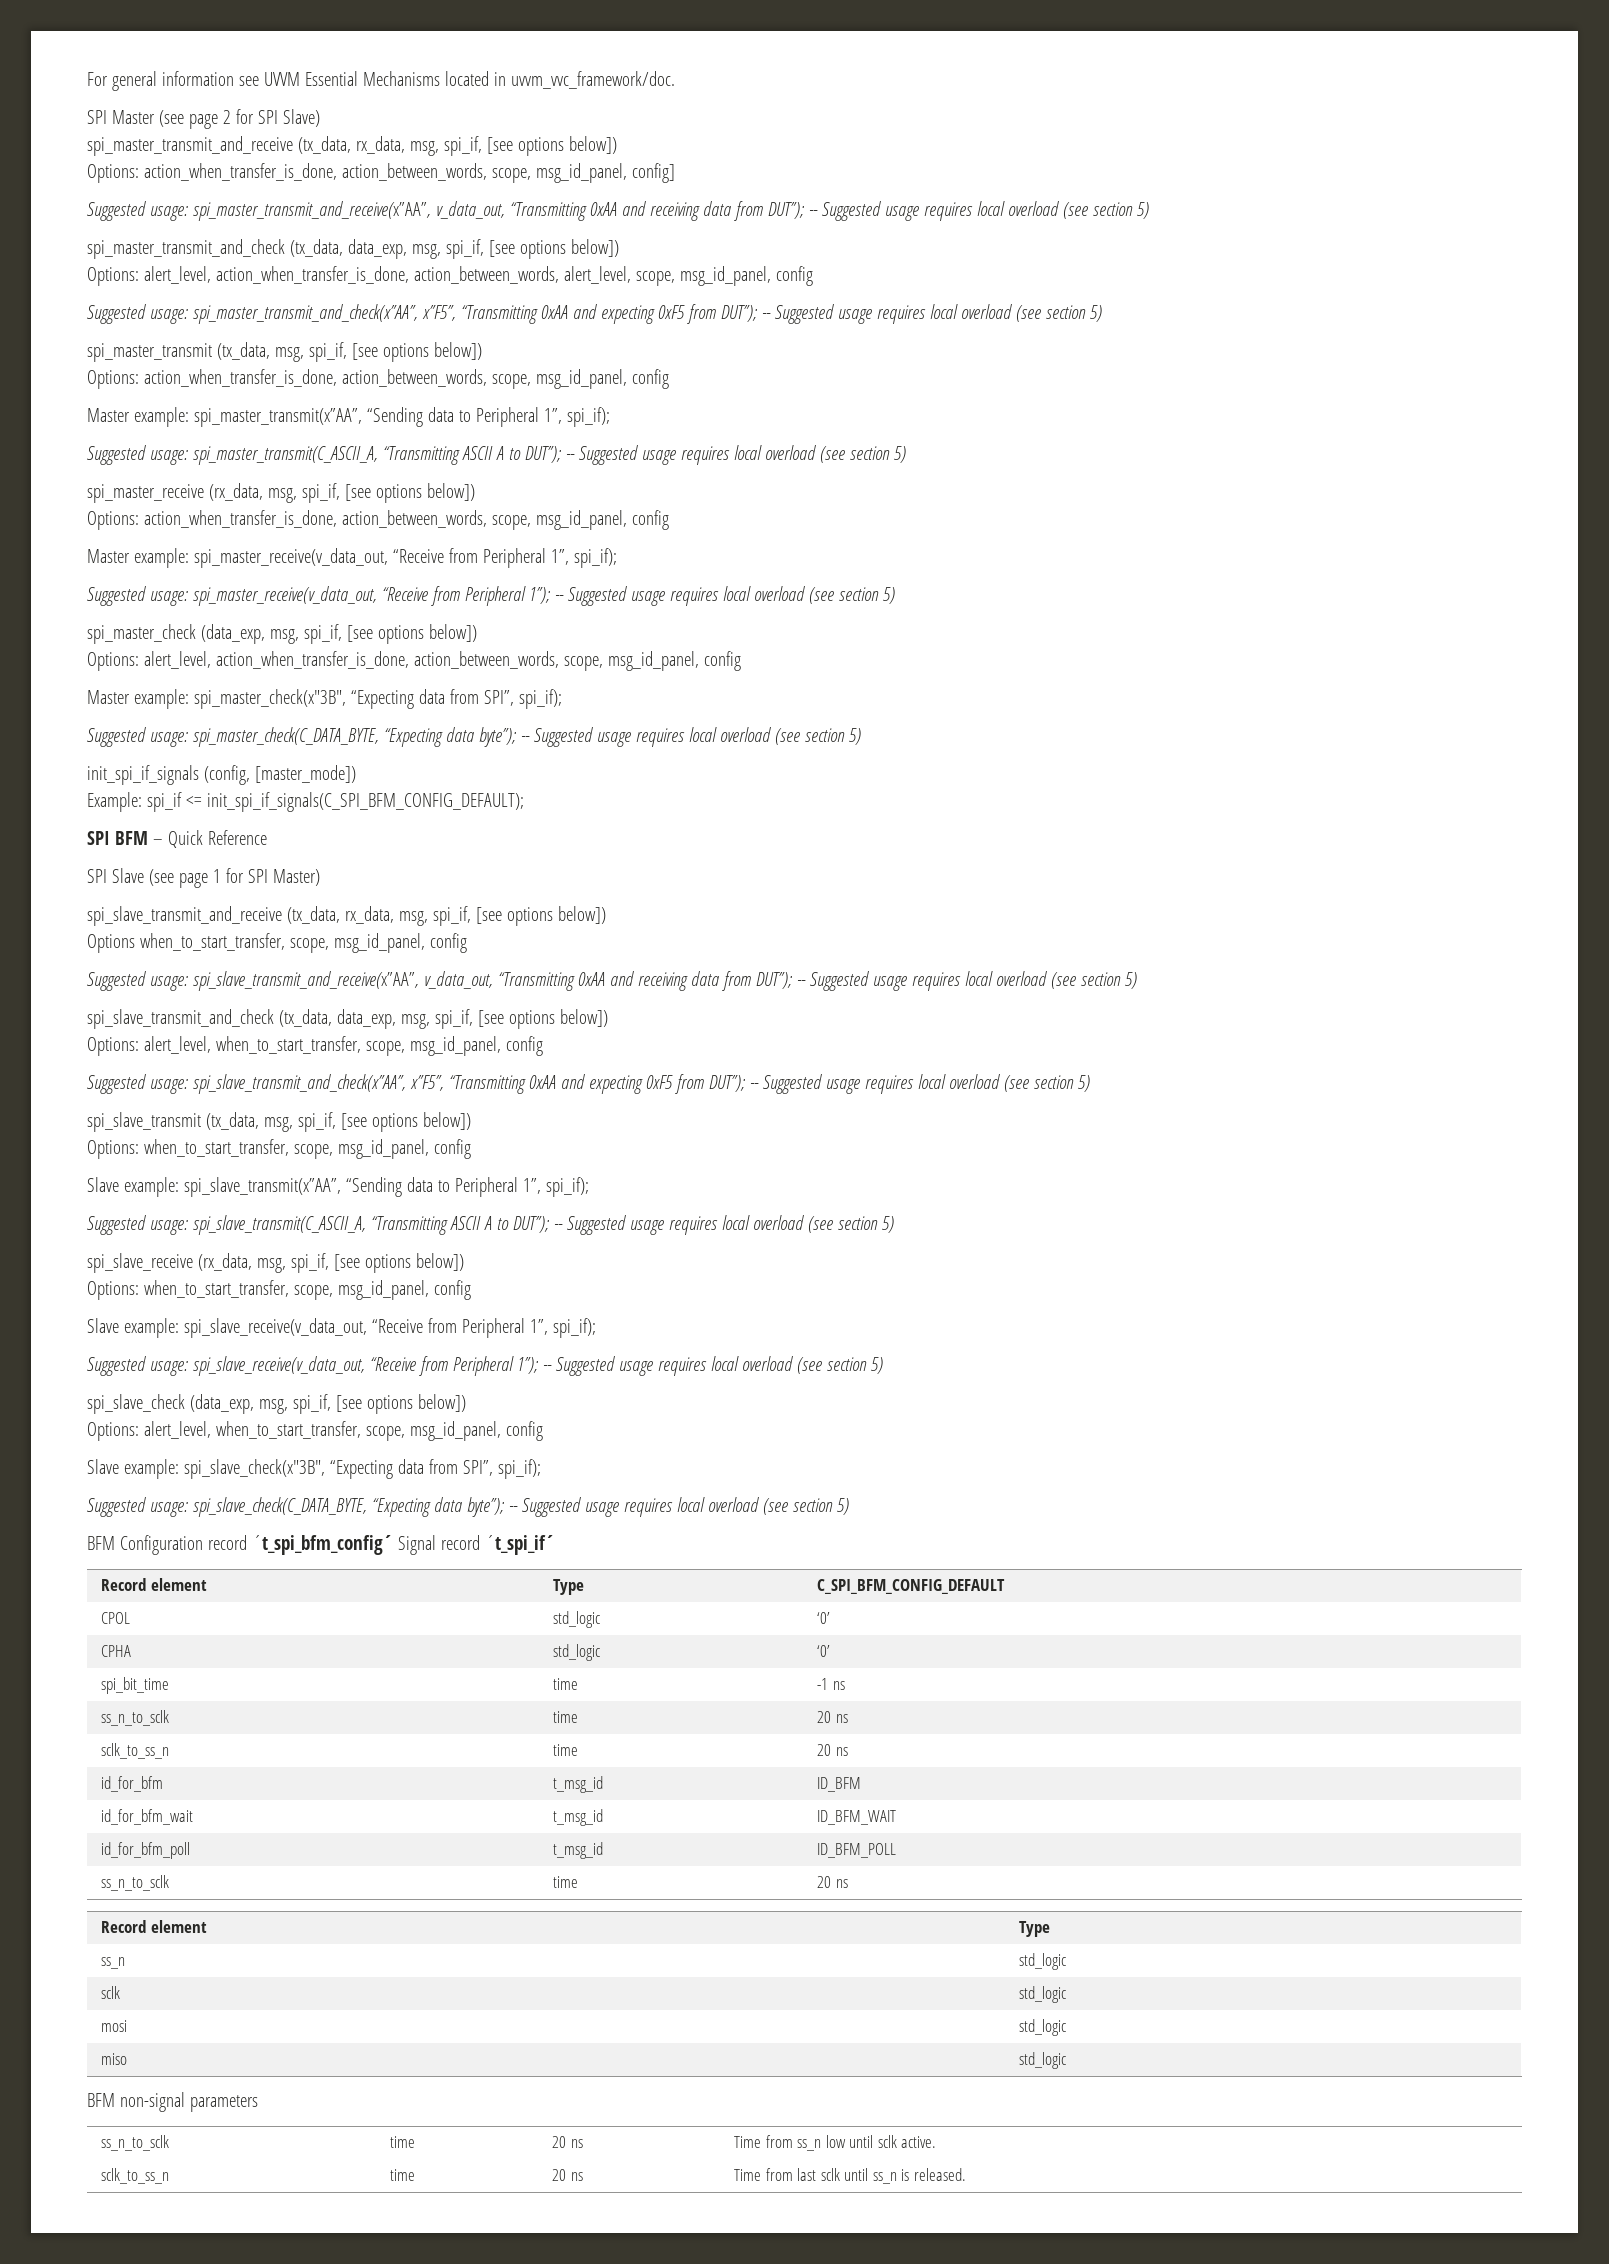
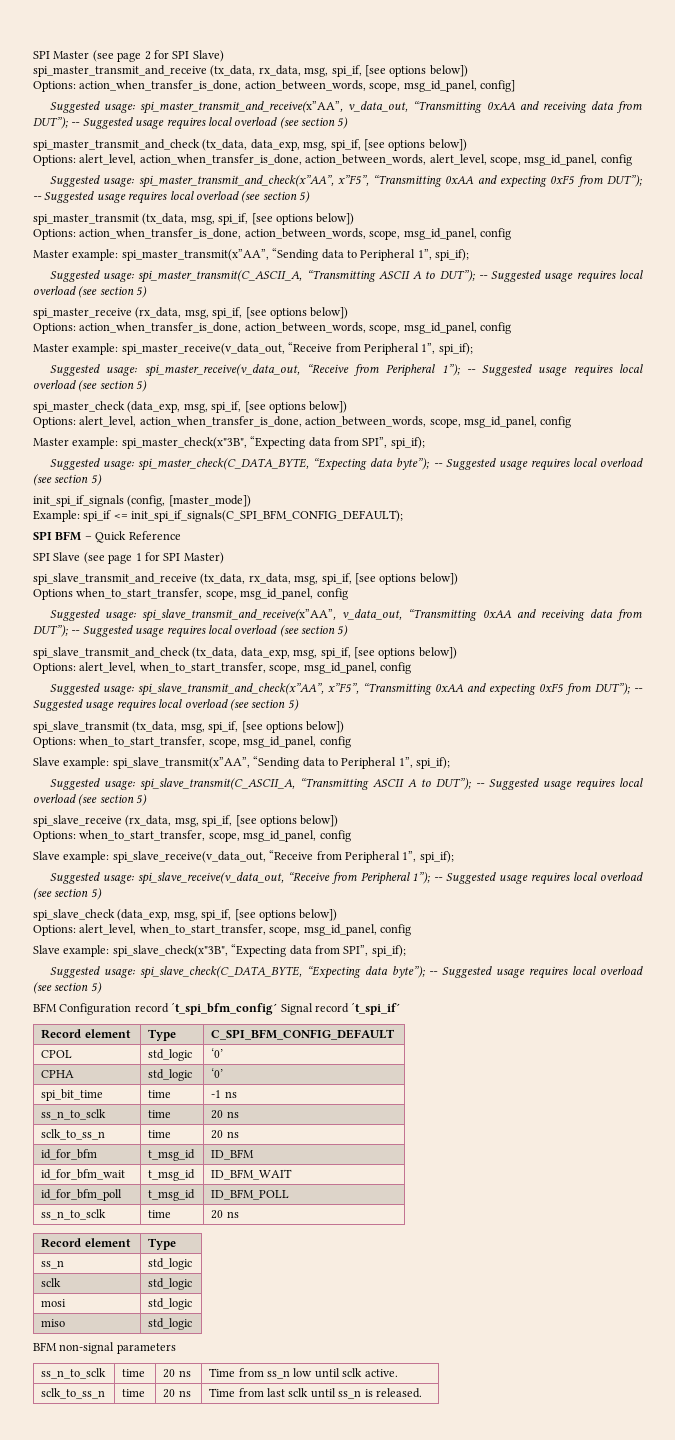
- For general information see UVVM Essential Mechanisms located in uvvm_vvc_framework/doc.

